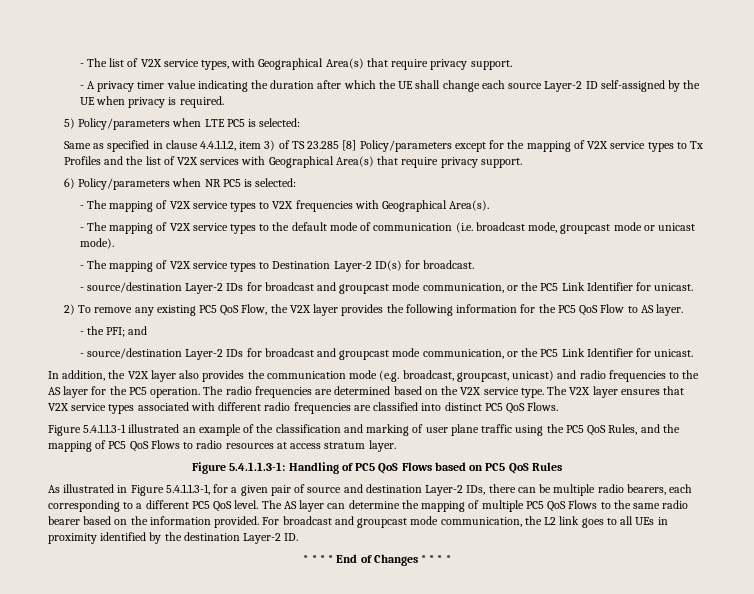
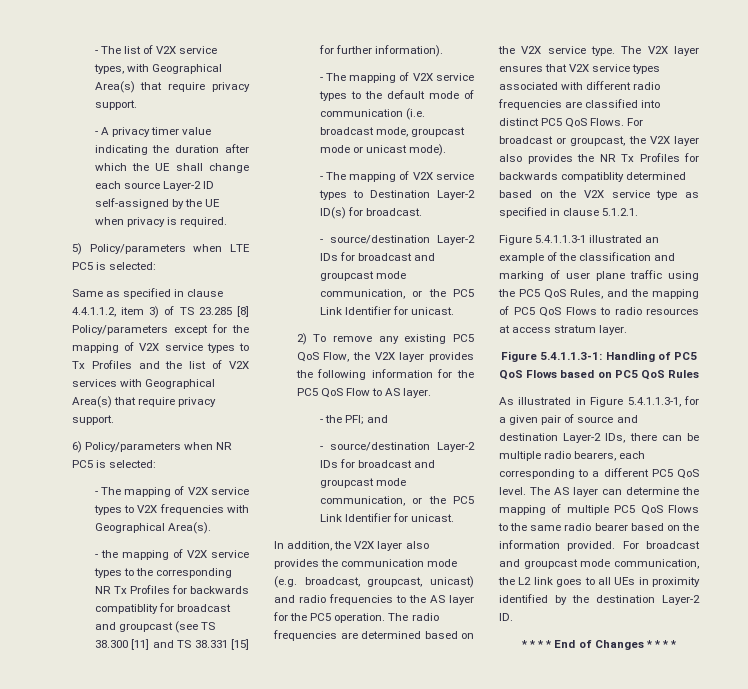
+ - the mapping of V2X service types to the corresponding NR Tx Profiles for backwards compatiblity for broadcast and groupcast (see TS 38.300 [11] and TS 38.331 [15] for further information).
+ For broadcast or groupcast, the V2X layer also provides the NR Tx Profiles for backwards compatiblity determined based on the V2X service type as specified in clause 5.1.2.1.

